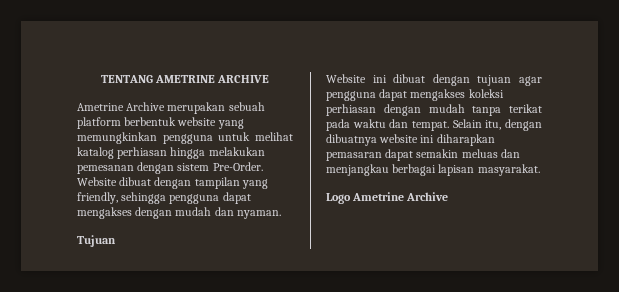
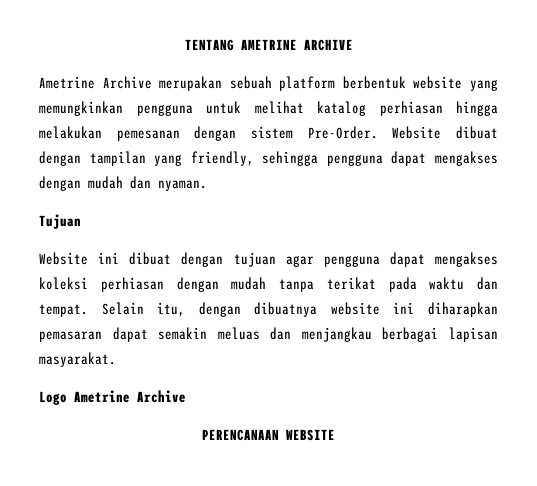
+ PERENCANAAN WEBSITE

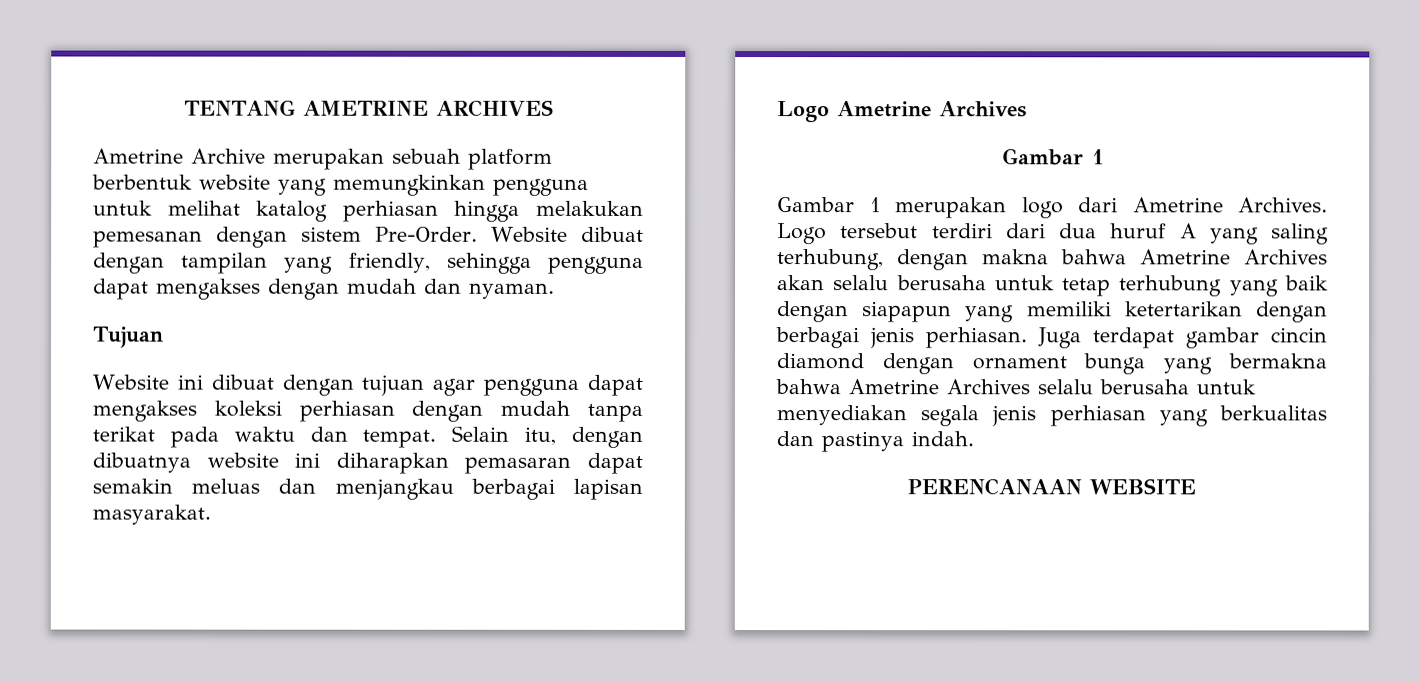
- TENTANG AMETRINE ARCHIVE
+ TENTANG AMETRINE ARCHIVES
- Logo Ametrine Archive
+ Logo Ametrine Archives
+ Gambar 1
+ Gambar 1 merupakan logo dari Ametrine Archives. Logo tersebut terdiri dari dua huruf A yang saling terhubung, dengan makna bahwa Ametrine Archives akan selalu berusaha untuk tetap terhubung yang baik dengan siapapun yang memiliki ketertarikan dengan berbagai jenis perhiasan. Juga terdapat gambar cincin diamond dengan ornament bunga yang bermakna bahwa Ametrine Archives selalu berusaha untuk menyediakan segala jenis perhiasan yang berkualitas dan pastinya indah.

